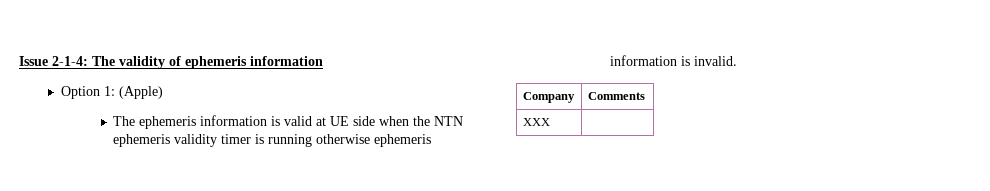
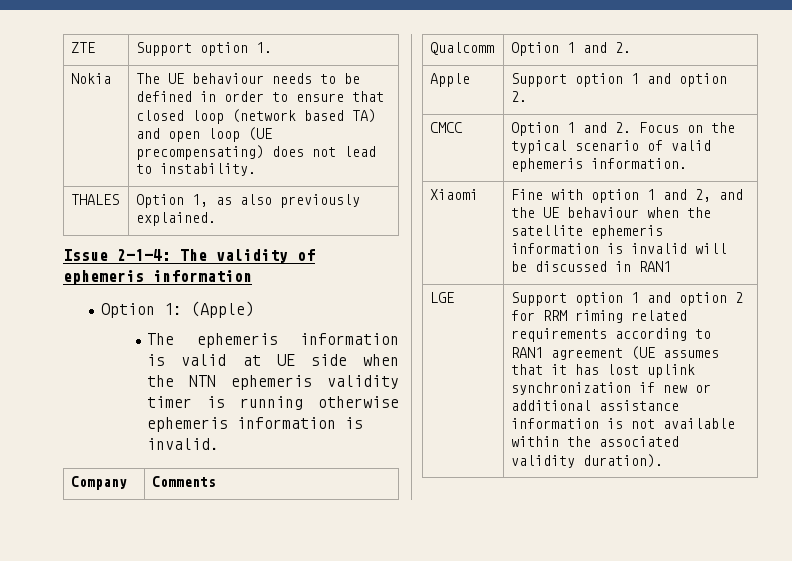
+ ZTE | Support option 1.
+ Nokia | The UE behaviour needs to be defined in order to ensure that closed loop (network based TA) and open loop (UE precompensating) does not lead to instability.
+ THALES | Option 1, as also previously explained.
- XXX |
+ Qualcomm | Option 1 and 2.
+ Apple | Support option 1 and option 2.
+ CMCC | Option 1 and 2. Focus on the typical scenario of valid ephemeris information.
+ Xiaomi | Fine with option 1 and 2, and the UE behaviour when the satellite ephemeris information is invalid will be discussed in RAN1
+ LGE | Support option 1 and option 2 for RRM riming related requirements according to RAN1 agreement (UE assumes that it has lost uplink synchronization if new or additional assistance information is not available within the associated validity duration).

